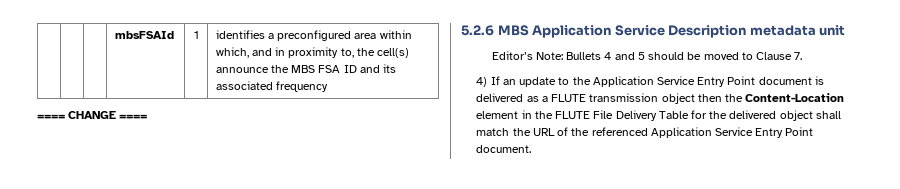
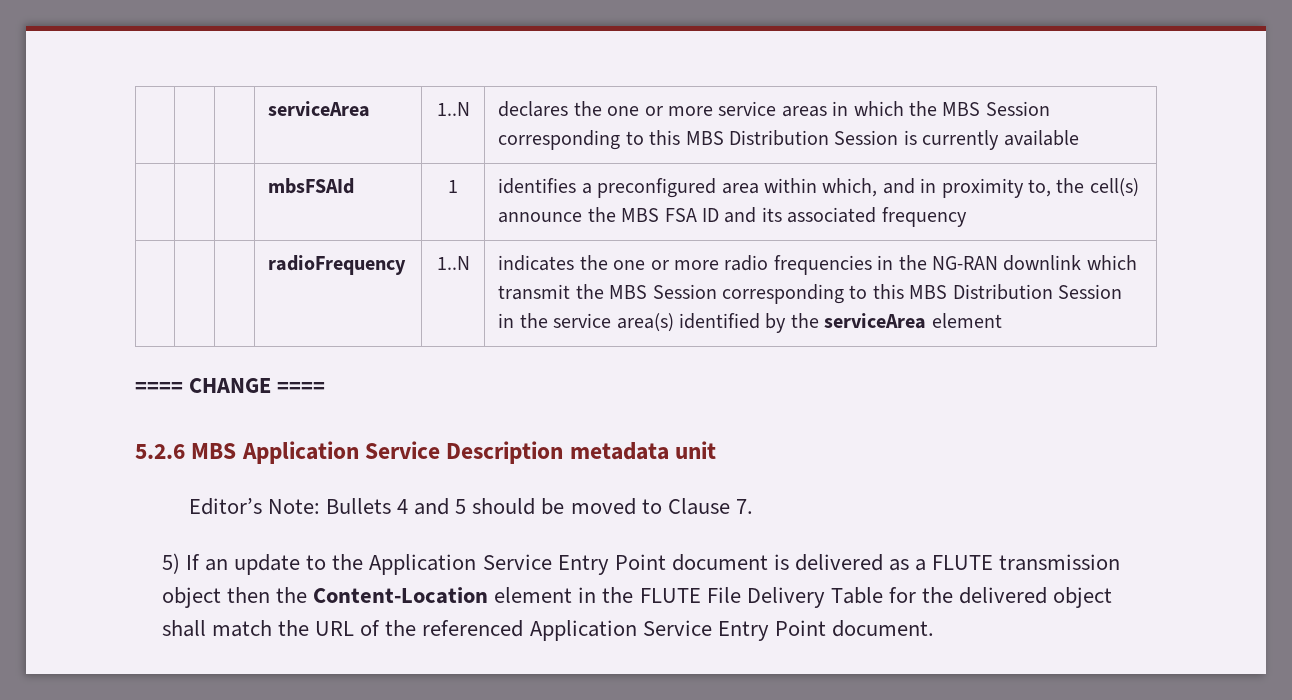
+ | | | serviceArea | 1..N | declares the one or more service areas in which the MBS Session corresponding to this MBS Distribution Session is currently available
+ | | | radioFrequency | 1..N | indicates the one or more radio frequencies in the NG-RAN downlink which transmit the MBS Session corresponding to this MBS Distribution Session in the service area(s) identified by the serviceArea element
- 4) If an update to the Application Service Entry Point document is delivered as a FLUTE transmission object then the Content-Location element in the FLUTE File Delivery Table for the delivered object shall match the URL of the referenced Application Service Entry Point document.
+ 5) If an update to the Application Service Entry Point document is delivered as a FLUTE transmission object then the Content-Location element in the FLUTE File Delivery Table for the delivered object shall match the URL of the referenced Application Service Entry Point document.

